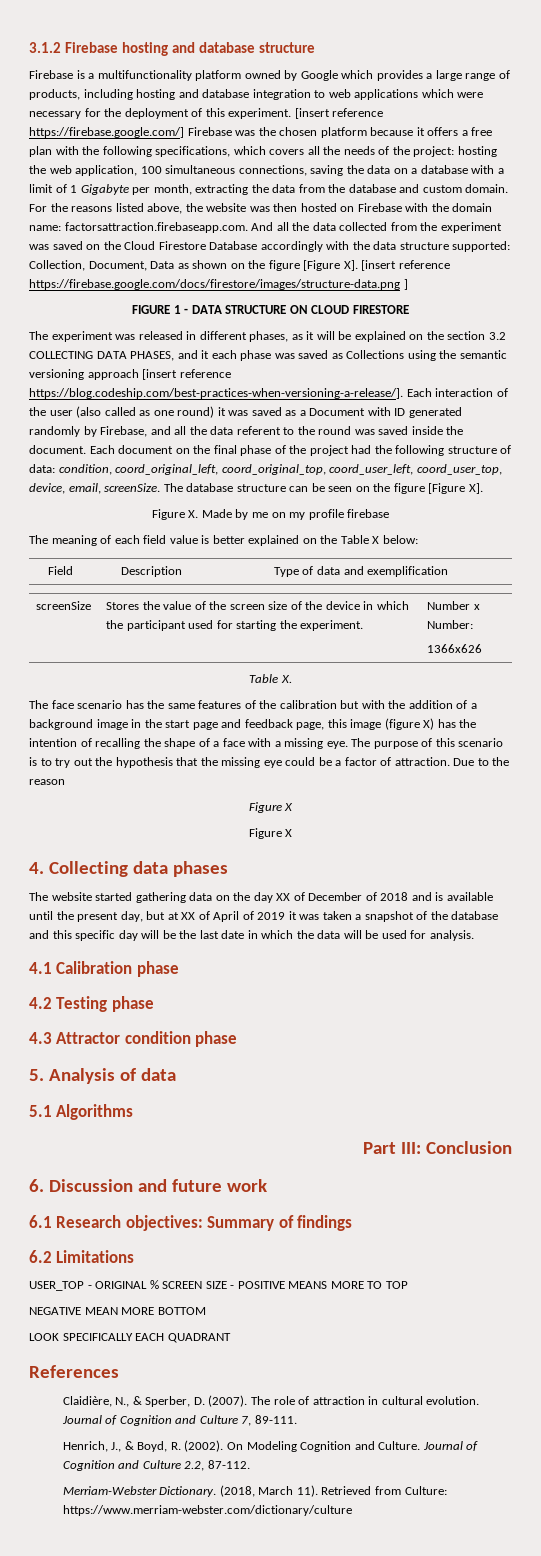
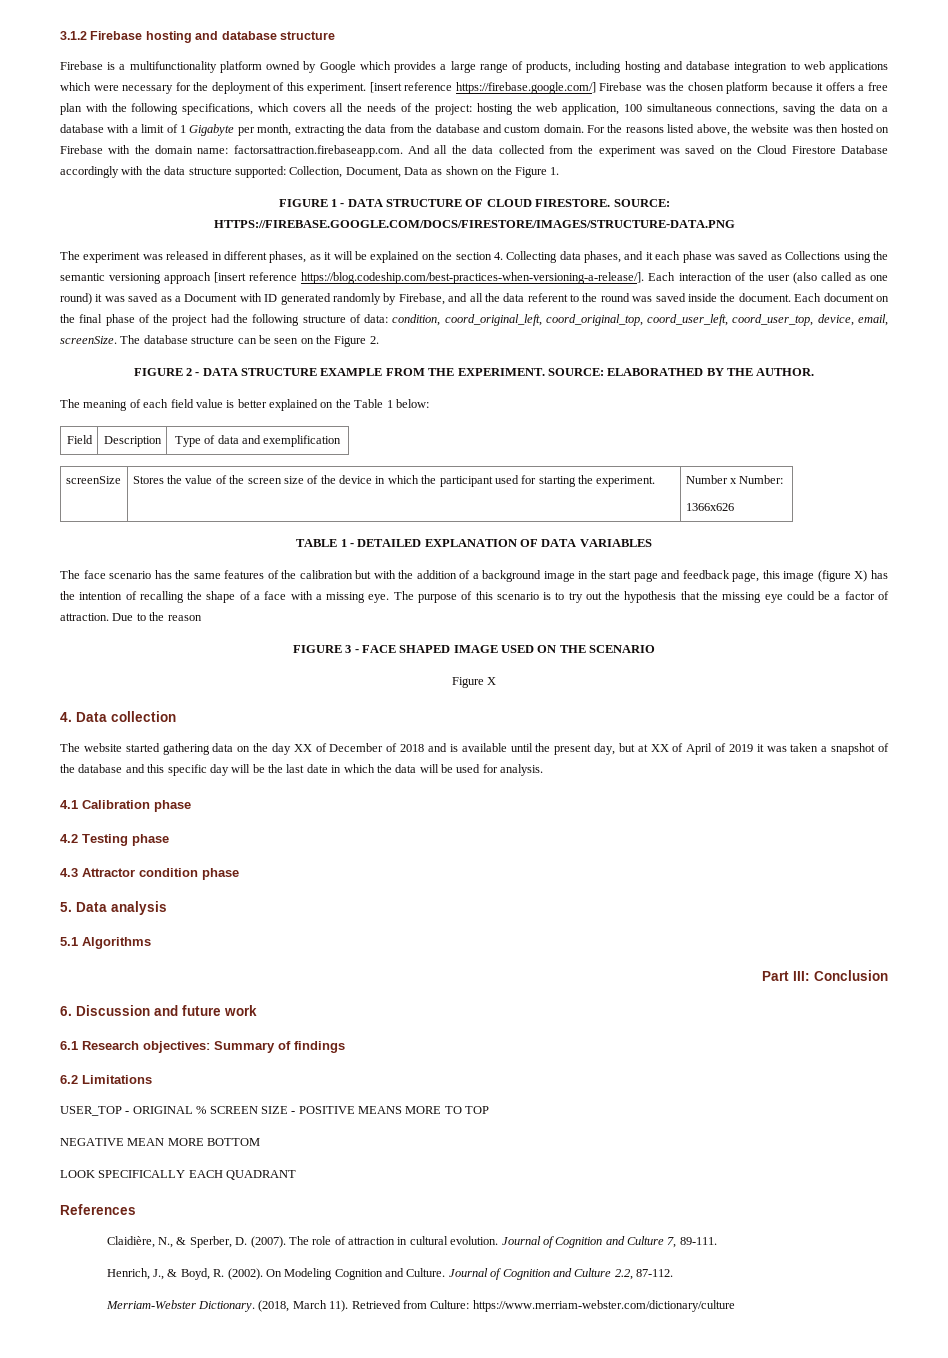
- For the reasons listed above, the website was then hosted on Firebase with the domain name: factorsattraction.firebaseapp.com. And all the data collected from the experiment was saved on the Cloud Firestore Database accordingly with the data structure supported: Collection, Document, Data as shown on the figure [Figure X]. [insert reference https://firebase.google.com/docs/firestore/images/structure-data.png ]
+ For the reasons listed above, the website was then hosted on Firebase with the domain name: factorsattraction.firebaseapp.com. And all the data collected from the experiment was saved on the Cloud Firestore Database accordingly with the data structure supported: Collection, Document, Data as shown on the Figure 1.
- FIGURE 1 - DATA STRUCTURE ON CLOUD FIRESTORE
+ FIGURE 1 - DATA STRUCTURE OF CLOUD FIRESTORE. SOURCE: HTTPS://FIREBASE.GOOGLE.COM/DOCS/FIRESTORE/IMAGES/STRUCTURE-DATA.PNG
- The experiment was released in different phases, as it will be explained on the section 3.2 COLLECTING DATA PHASES, and it each phase was saved as Collections using the semantic versioning approach [insert reference https://blog.codeship.com/best-practices-when-versioning-a-release/]. Each interaction of the user (also called as one round) it was saved as a Document with ID generated randomly by Firebase, and all the data referent to the round was saved inside the document.
+ The experiment was released in different phases, as it will be explained on the section 4. Collecting data phases, and it each phase was saved as Collections using the semantic versioning approach [insert reference https://blog.codeship.com/best-practices-when-versioning-a-release/]. Each interaction of the user (also called as one round) it was saved as a Document with ID generated randomly by Firebase, and all the data referent to the round was saved inside the document.
- The database structure can be seen on the figure [Figure X].
- Figure X. Made by me on my profile firebase
+ The database structure can be seen on the Figure 2.
+ FIGURE 2 - DATA STRUCTURE EXAMPLE FROM THE EXPERIMENT. SOURCE: ELABORATHED BY THE AUTHOR.
- The meaning of each field value is better explained on the Table X below:
+ The meaning of each field value is better explained on the Table 1 below:
- Table X.
+ TABLE 1 - DETAILED EXPLANATION OF DATA VARIABLES
  Due to the reason
- Figure X
+ FIGURE 3 - FACE SHAPED IMAGE USED ON THE SCENARIO
- 4. Collecting data phases
+ 4. Data collection
- 5. Analysis of data
+ 5. Data analysis

